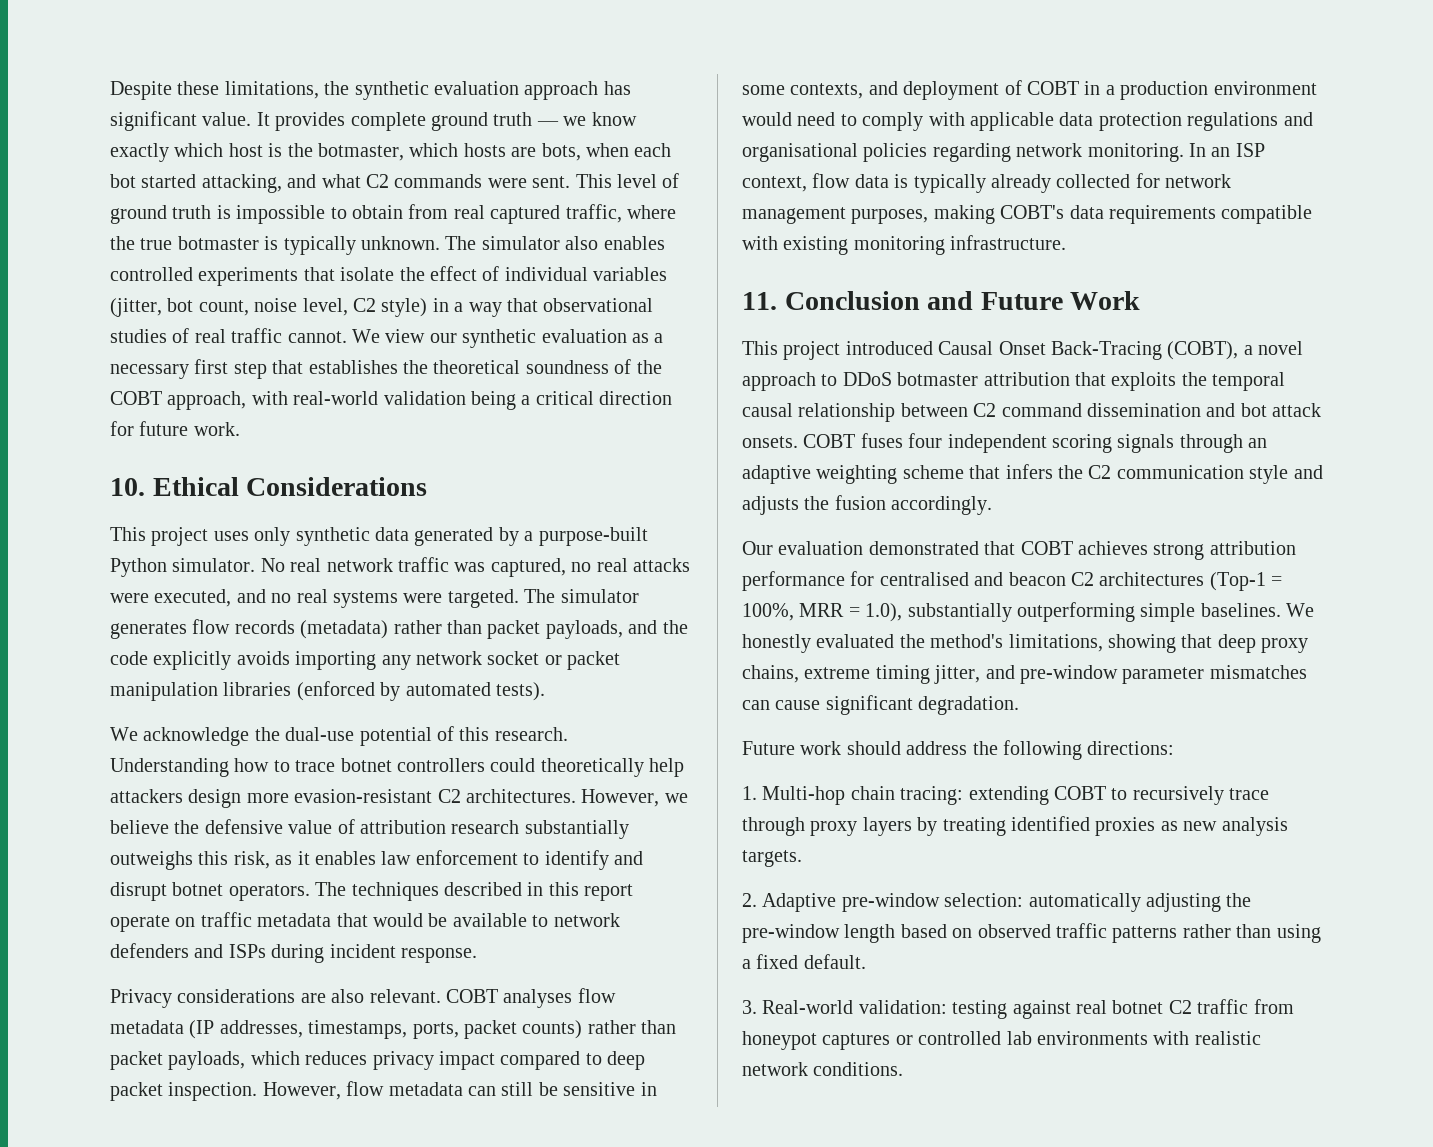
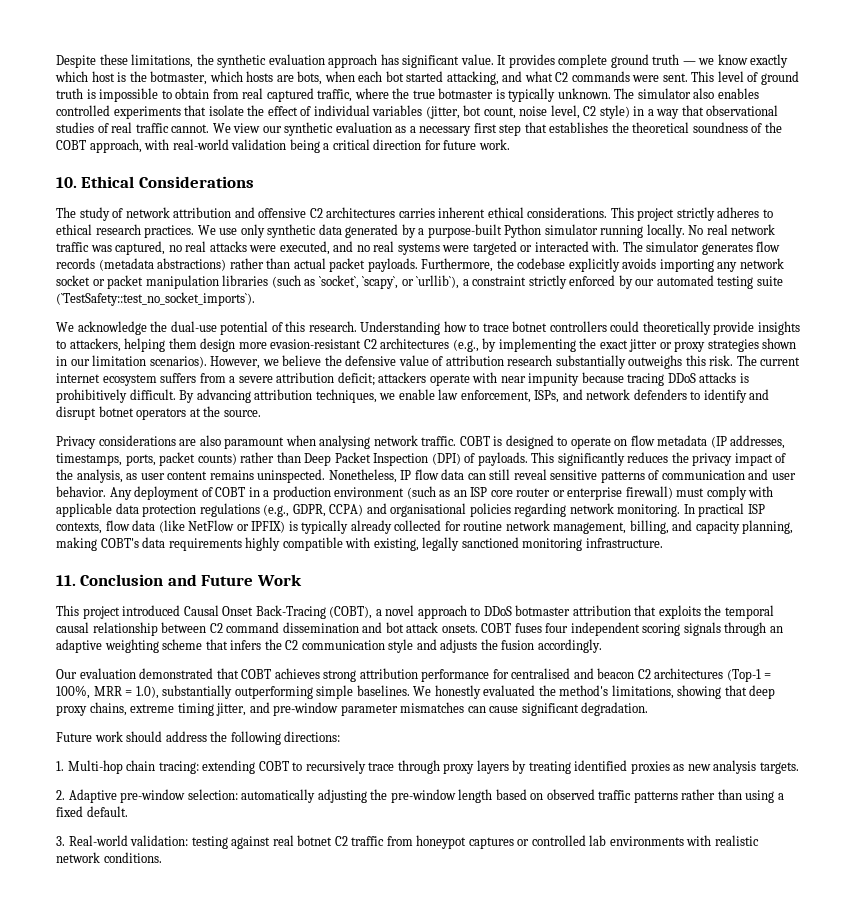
- This project uses only synthetic data generated by a purpose-built Python simulator.
+ The study of network attribution and offensive C2 architectures carries inherent ethical considerations. This project strictly adheres to ethical research practices. We use only synthetic data generated by a purpose-built Python simulator running locally.
- No real network traffic was captured, no real attacks were executed, and no real systems were targeted.
+ No real network traffic was captured, no real attacks were executed, and no real systems were targeted or interacted with.
- The simulator generates flow records (metadata) rather than packet payloads, and the code explicitly avoids importing any network socket or packet manipulation libraries (enforced by automated tests).
+ The simulator generates flow records (metadata abstractions) rather than actual packet payloads. Furthermore, the codebase explicitly avoids importing any network socket or packet manipulation libraries (such as `socket`, `scapy`, or `urllib`), a constraint strictly enforced by our automated testing suite (`TestSafety::test_no_socket_imports`).
- Understanding how to trace botnet controllers could theoretically help attackers design more evasion-resistant C2 architectures.
+ Understanding how to trace botnet controllers could theoretically provide insights to attackers, helping them design more evasion-resistant C2 architectures (e.g., by implementing the exact jitter or proxy strategies shown in our limitation scenarios).
- However, we believe the defensive value of attribution research substantially outweighs this risk, as it enables law enforcement to identify and disrupt botnet operators. The techniques described in this report operate on traffic metadata that would be available to network defenders and ISPs during incident response.
- Privacy considerations are also relevant. COBT analyses flow metadata (IP addresses, timestamps, ports, packet counts) rather than packet payloads, which reduces privacy impact compared to deep packet inspection. However, flow metadata can still be sensitive in some contexts, and deployment of COBT in a production environment would need to comply with applicable data protection regulations and organisational policies regarding network monitoring.
+ However, we believe the defensive value of attribution research substantially outweighs this risk. The current internet ecosystem suffers from a severe attribution deficit; attackers operate with near impunity because tracing DDoS attacks is prohibitively difficult. By advancing attribution techniques, we enable law enforcement, ISPs, and network defenders to identify and disrupt botnet operators at the source.
+ Privacy considerations are also paramount when analysing network traffic. COBT is designed to operate on flow metadata (IP addresses, timestamps, ports, packet counts) rather than Deep Packet Inspection (DPI) of payloads. This significantly reduces the privacy impact of the analysis, as user content remains uninspected. Nonetheless, IP flow data can still reveal sensitive patterns of communication and user behavior. Any deployment of COBT in a production environment (such as an ISP core router or enterprise firewall) must comply with applicable data protection regulations (e.g., GDPR, CCPA) and organisational policies regarding network monitoring.
- In an ISP context, flow data is typically already collected for network management purposes, making COBT's data requirements compatible with existing monitoring infrastructure.
+ In practical ISP contexts, flow data (like NetFlow or IPFIX) is typically already collected for routine network management, billing, and capacity planning, making COBT's data requirements highly compatible with existing, legally sanctioned monitoring infrastructure.

